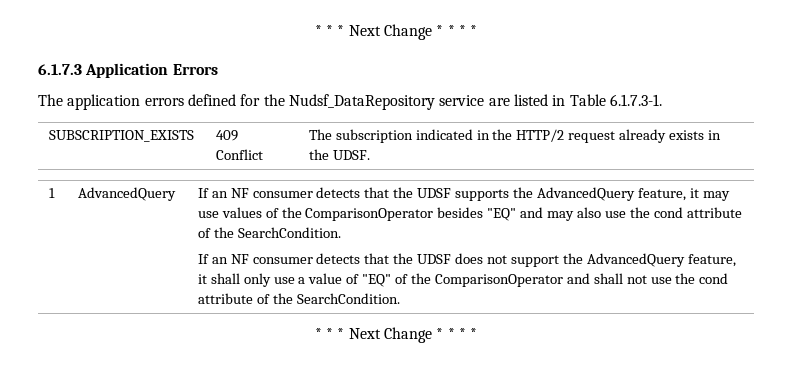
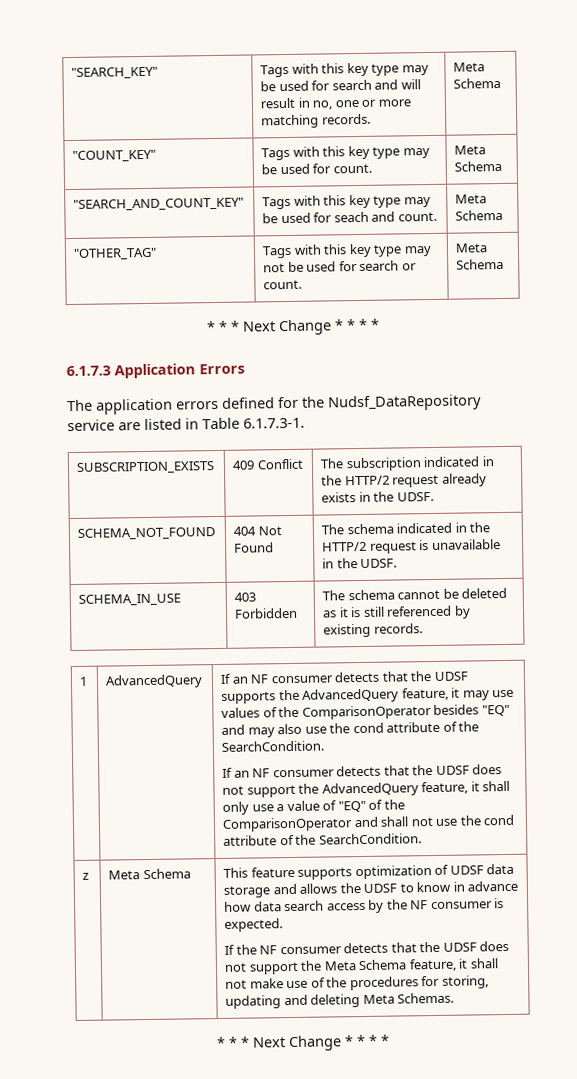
+ "SEARCH_KEY" | Tags with this key type may be used for search and will result in no, one or more matching records. | Meta Schema
+ "COUNT_KEY" | Tags with this key type may be used for count. | Meta Schema
+ "SEARCH_AND_COUNT_KEY" | Tags with this key type may be used for seach and count. | Meta Schema
+ "OTHER_TAG" | Tags with this key type may not be used for search or count. | Meta Schema
+ SCHEMA_NOT_FOUND | 404 Not Found | The schema indicated in the HTTP/2 request is unavailable in the UDSF.
+ SCHEMA_IN_USE | 403 Forbidden | The schema cannot be deleted as it is still referenced by existing records.
+ z | Meta Schema | This feature supports optimization of UDSF data storage and allows the UDSF to know in advance how data search access by the NF consumer is expected.
+ If the NF consumer detects that the UDSF does not support the Meta Schema feature, it shall not make use of the procedures for storing, updating and deleting Meta Schemas.

